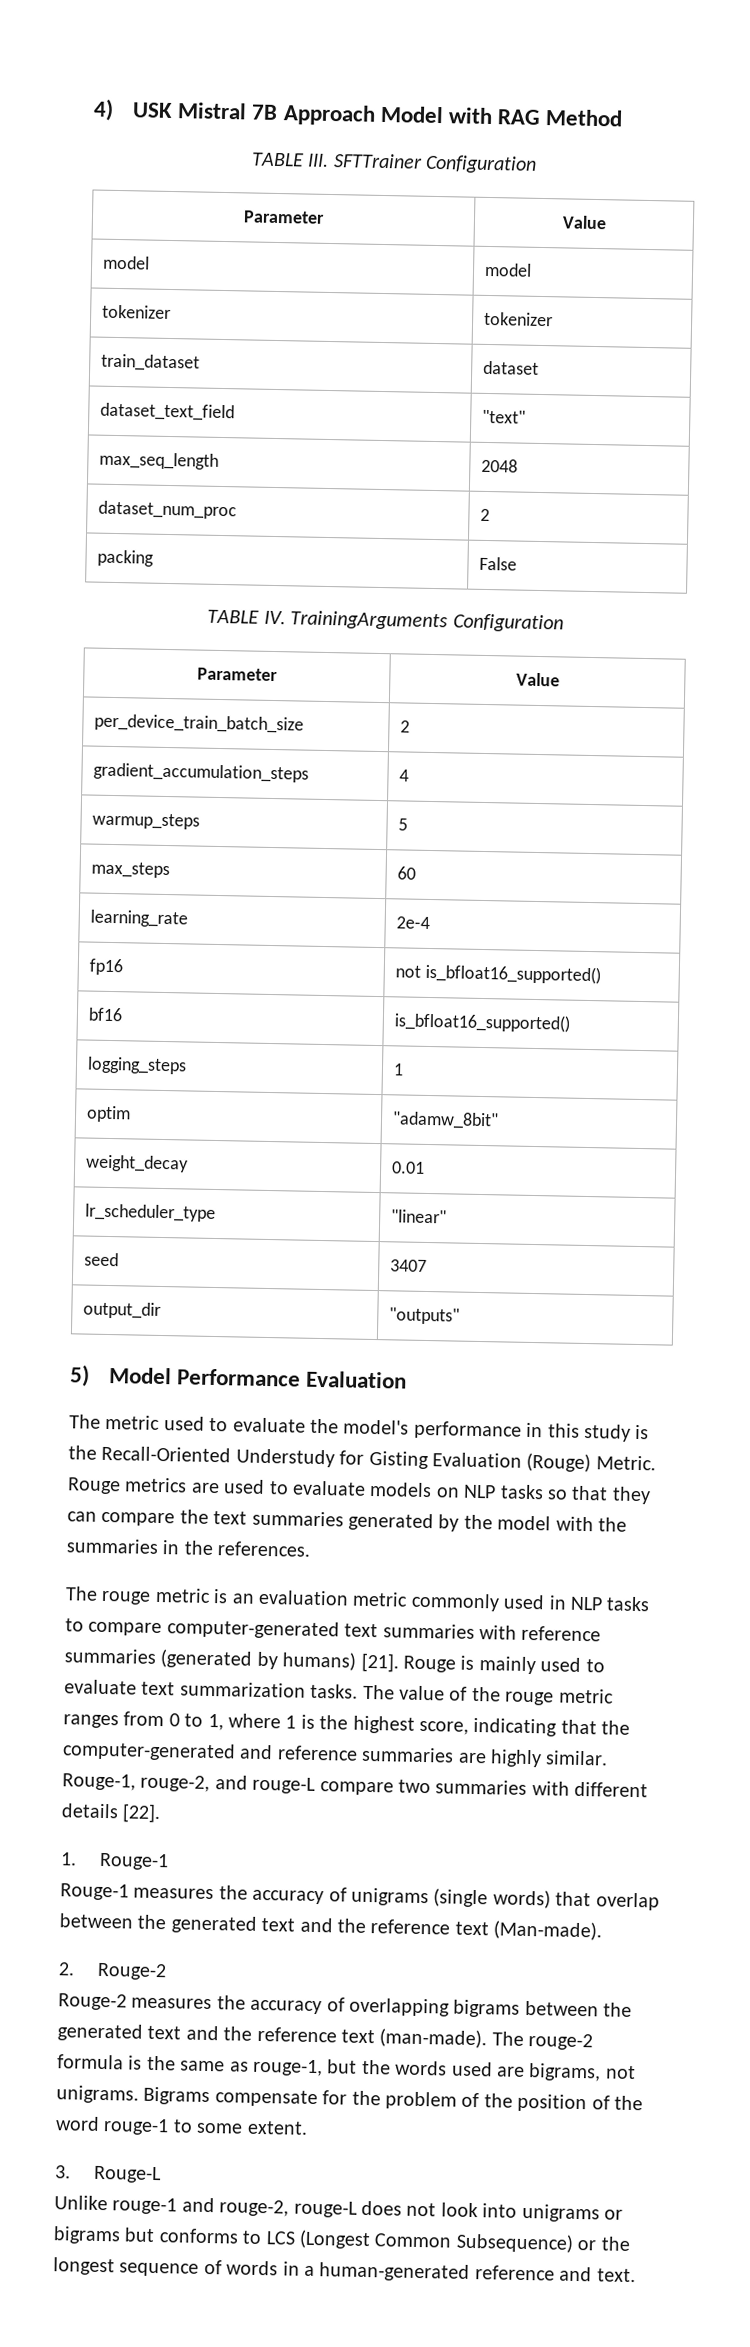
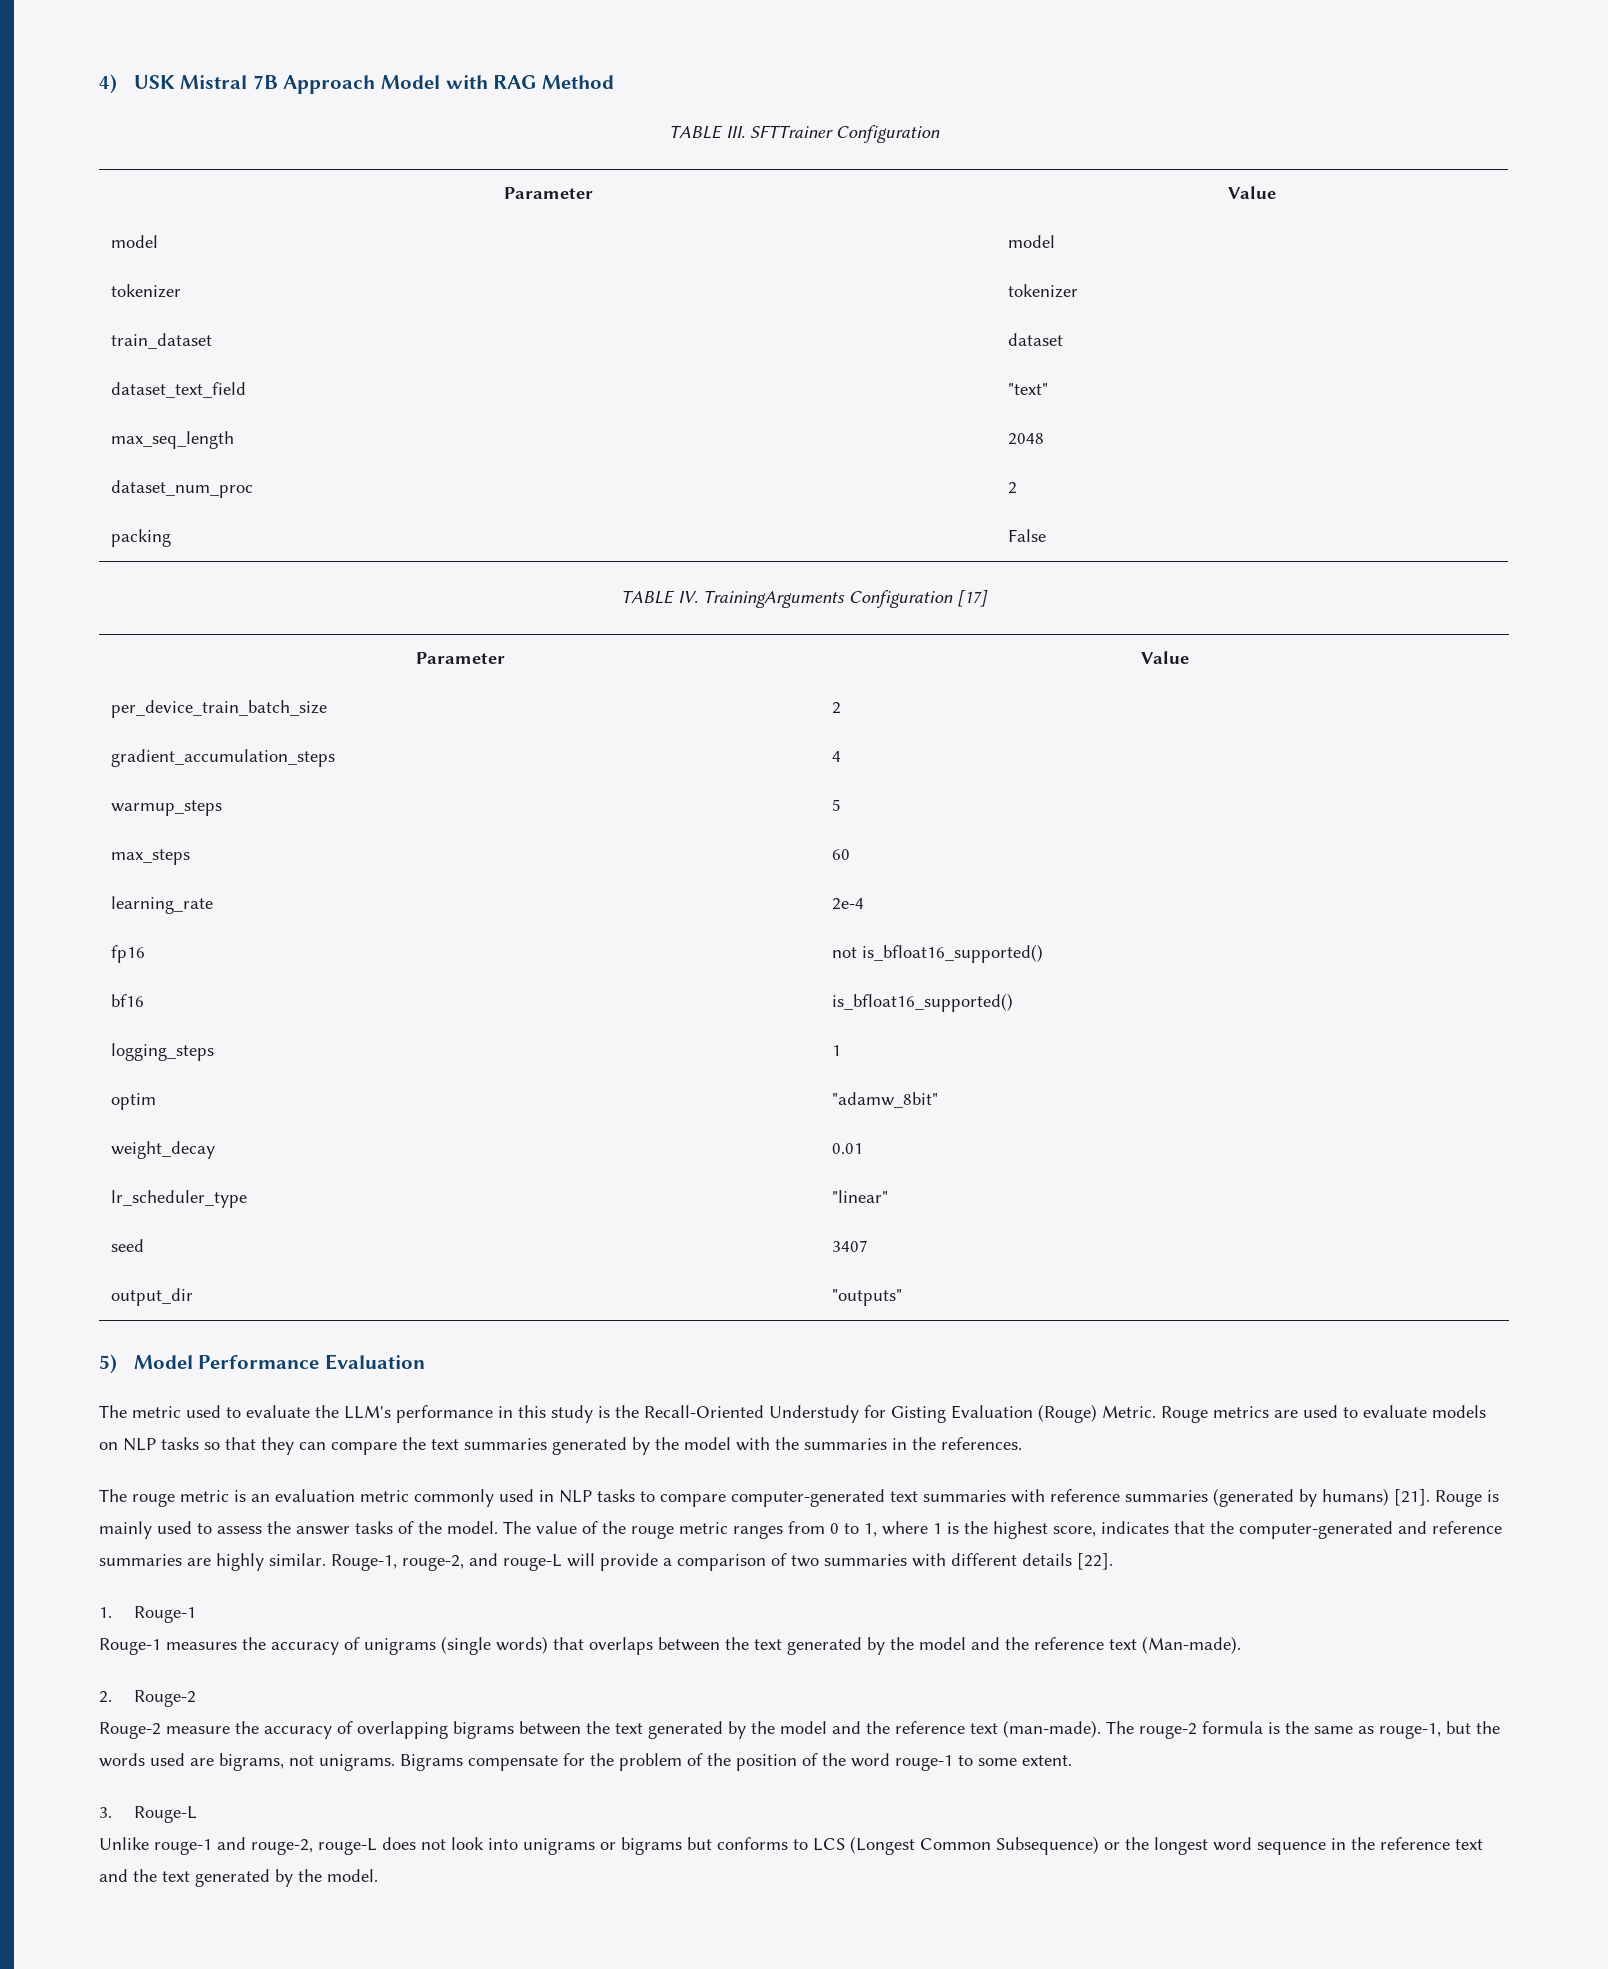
- TABLE IV. TrainingArguments Configuration
+ TABLE IV. TrainingArguments Configuration [17]
- The metric used to evaluate the model's performance in this study is the Recall-Oriented Understudy for Gisting Evaluation (Rouge) Metric.
+ The metric used to evaluate the LLM's performance in this study is the Recall-Oriented Understudy for Gisting Evaluation (Rouge) Metric.
- Rouge is mainly used to evaluate text summarization tasks.
+ Rouge is mainly used to assess the answer tasks of the model.
- The value of the rouge metric ranges from 0 to 1, where 1 is the highest score, indicating that the computer-generated and reference summaries are highly similar.
+ The value of the rouge metric ranges from 0 to 1, where 1 is the highest score, indicates that the computer-generated and reference summaries are highly similar.
- Rouge-1, rouge-2, and rouge-L compare two summaries with different details [22].
+ Rouge-1, rouge-2, and rouge-L will provide a comparison of two summaries with different details [22].
- Rouge-1 measures the accuracy of unigrams (single words) that overlap between the generated text and the reference text (Man-made).
+ Rouge-1 measures the accuracy of unigrams (single words) that overlaps between the text generated by the model and the reference text (Man-made).
- Rouge-2 measures the accuracy of overlapping bigrams between the generated text and the reference text (man-made).
+ Rouge-2 measure the accuracy of overlapping bigrams between the text generated by the model and the reference text (man-made).
- Unlike rouge-1 and rouge-2, rouge-L does not look into unigrams or bigrams but conforms to LCS (Longest Common Subsequence) or the longest sequence of words in a human-generated reference and text.
+ Unlike rouge-1 and rouge-2, rouge-L does not look into unigrams or bigrams but conforms to LCS (Longest Common Subsequence) or the longest word sequence in the reference text and the text generated by the model.

